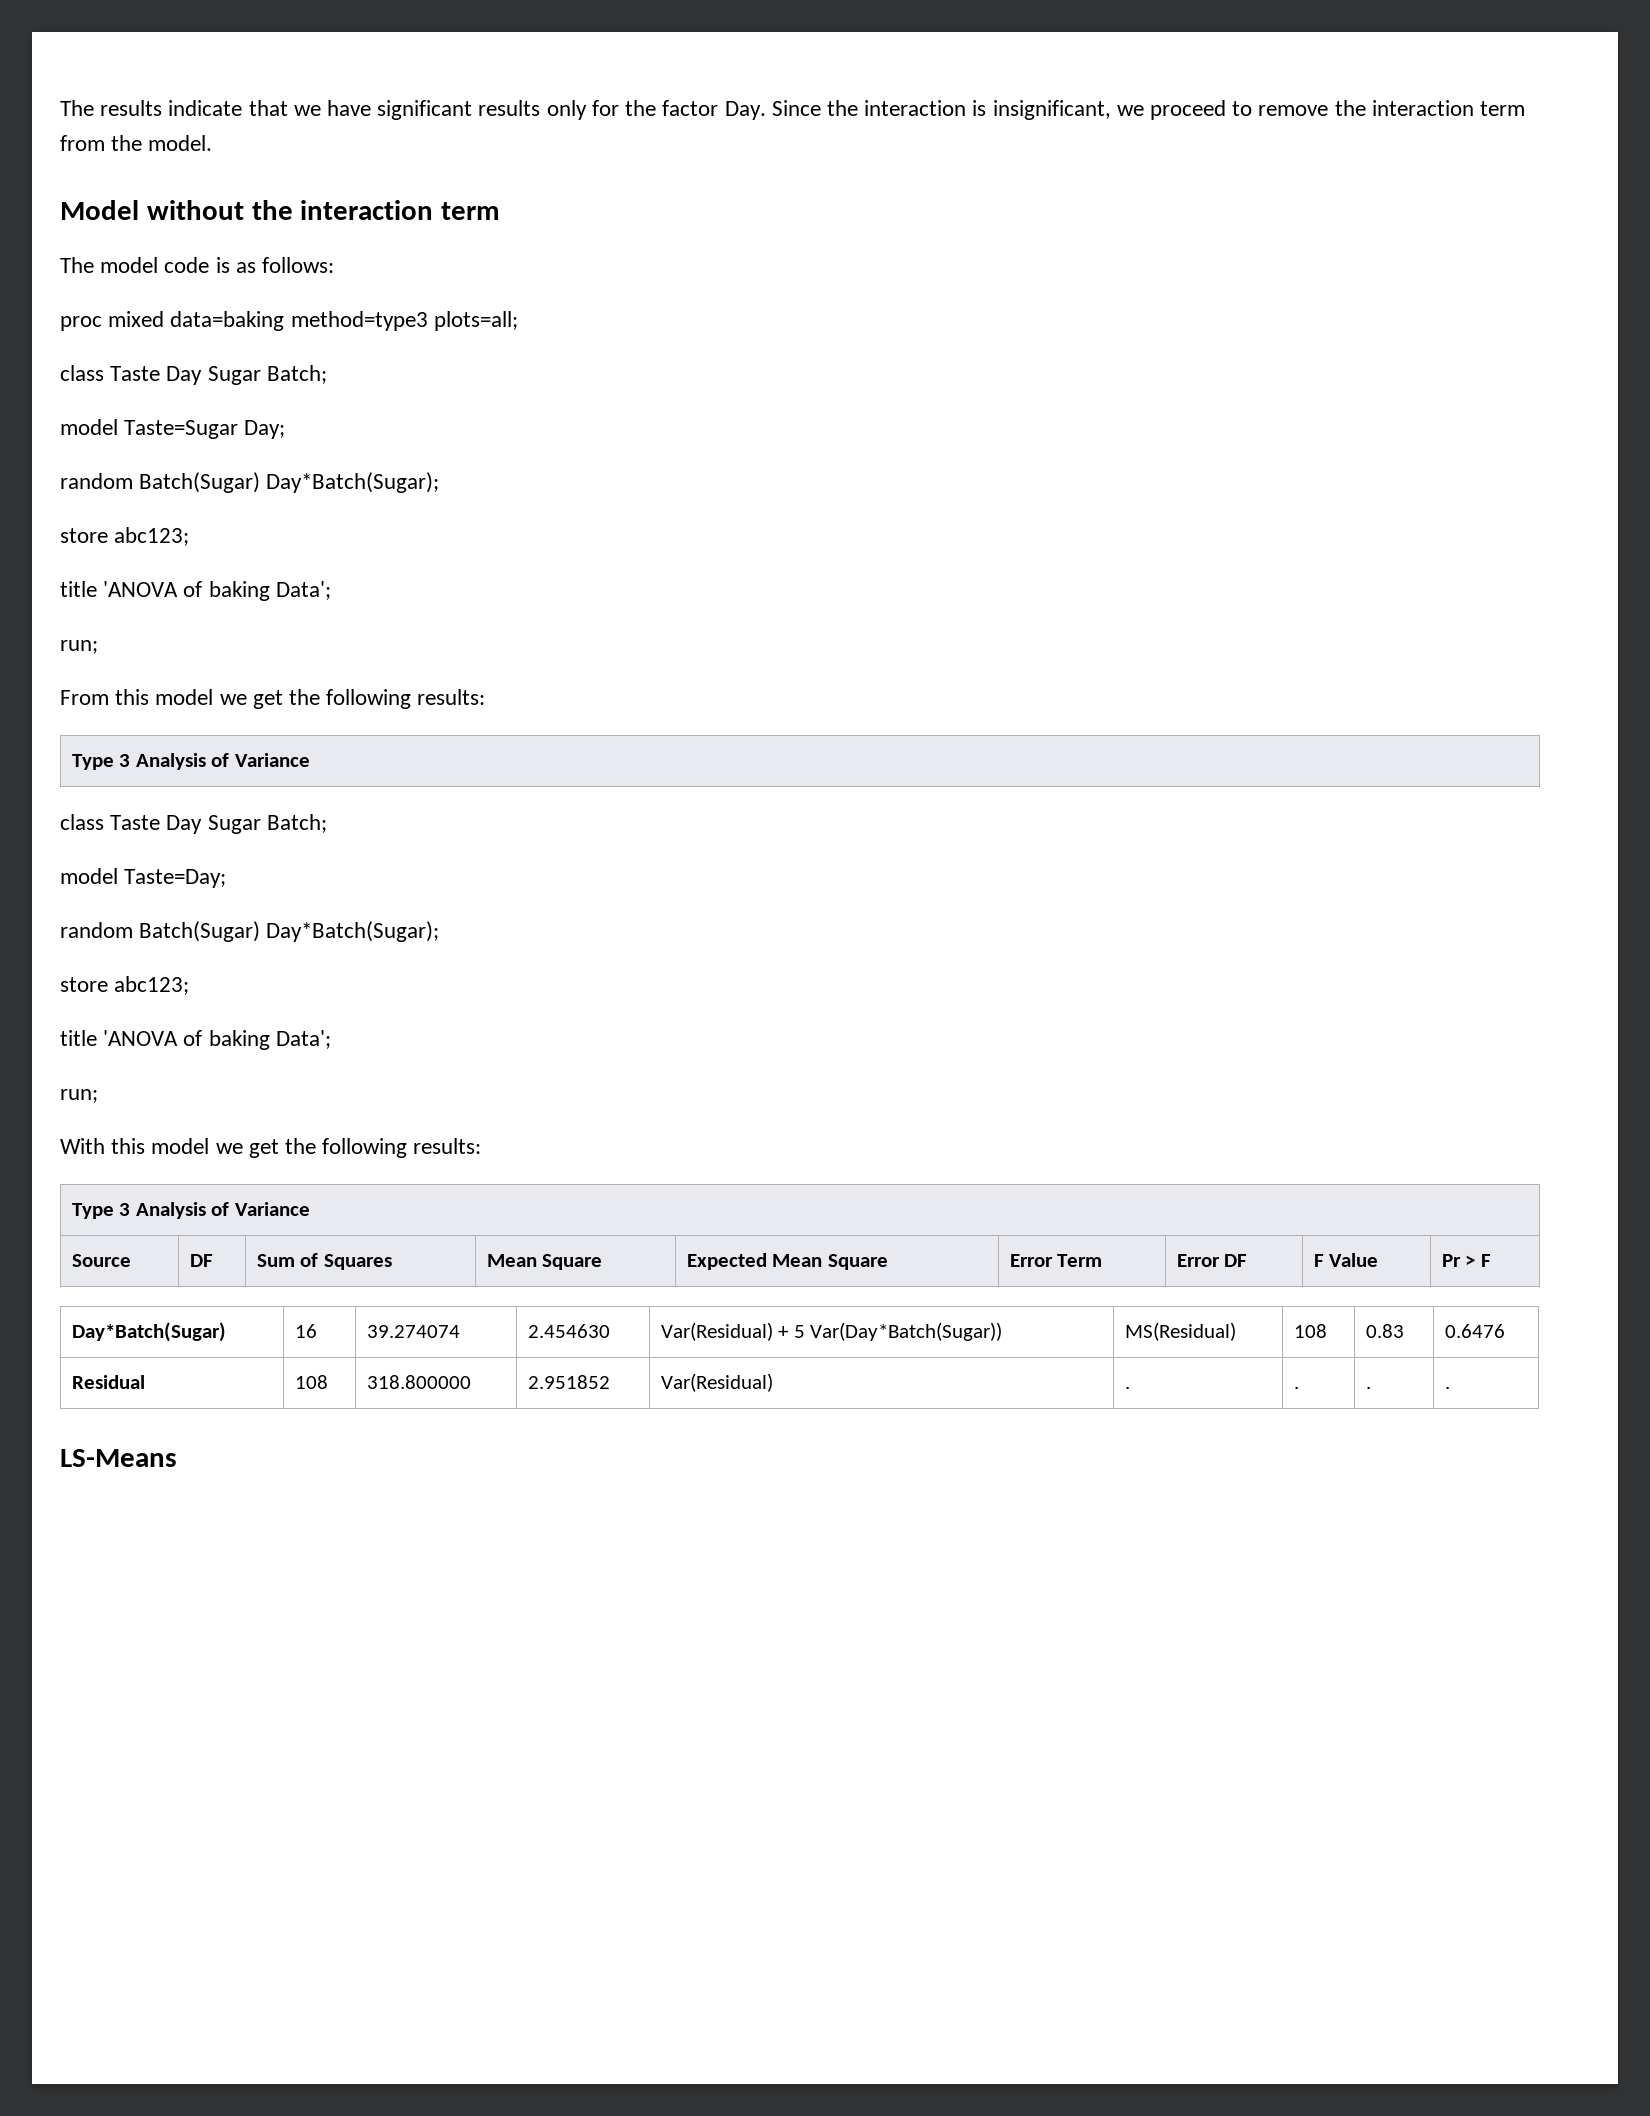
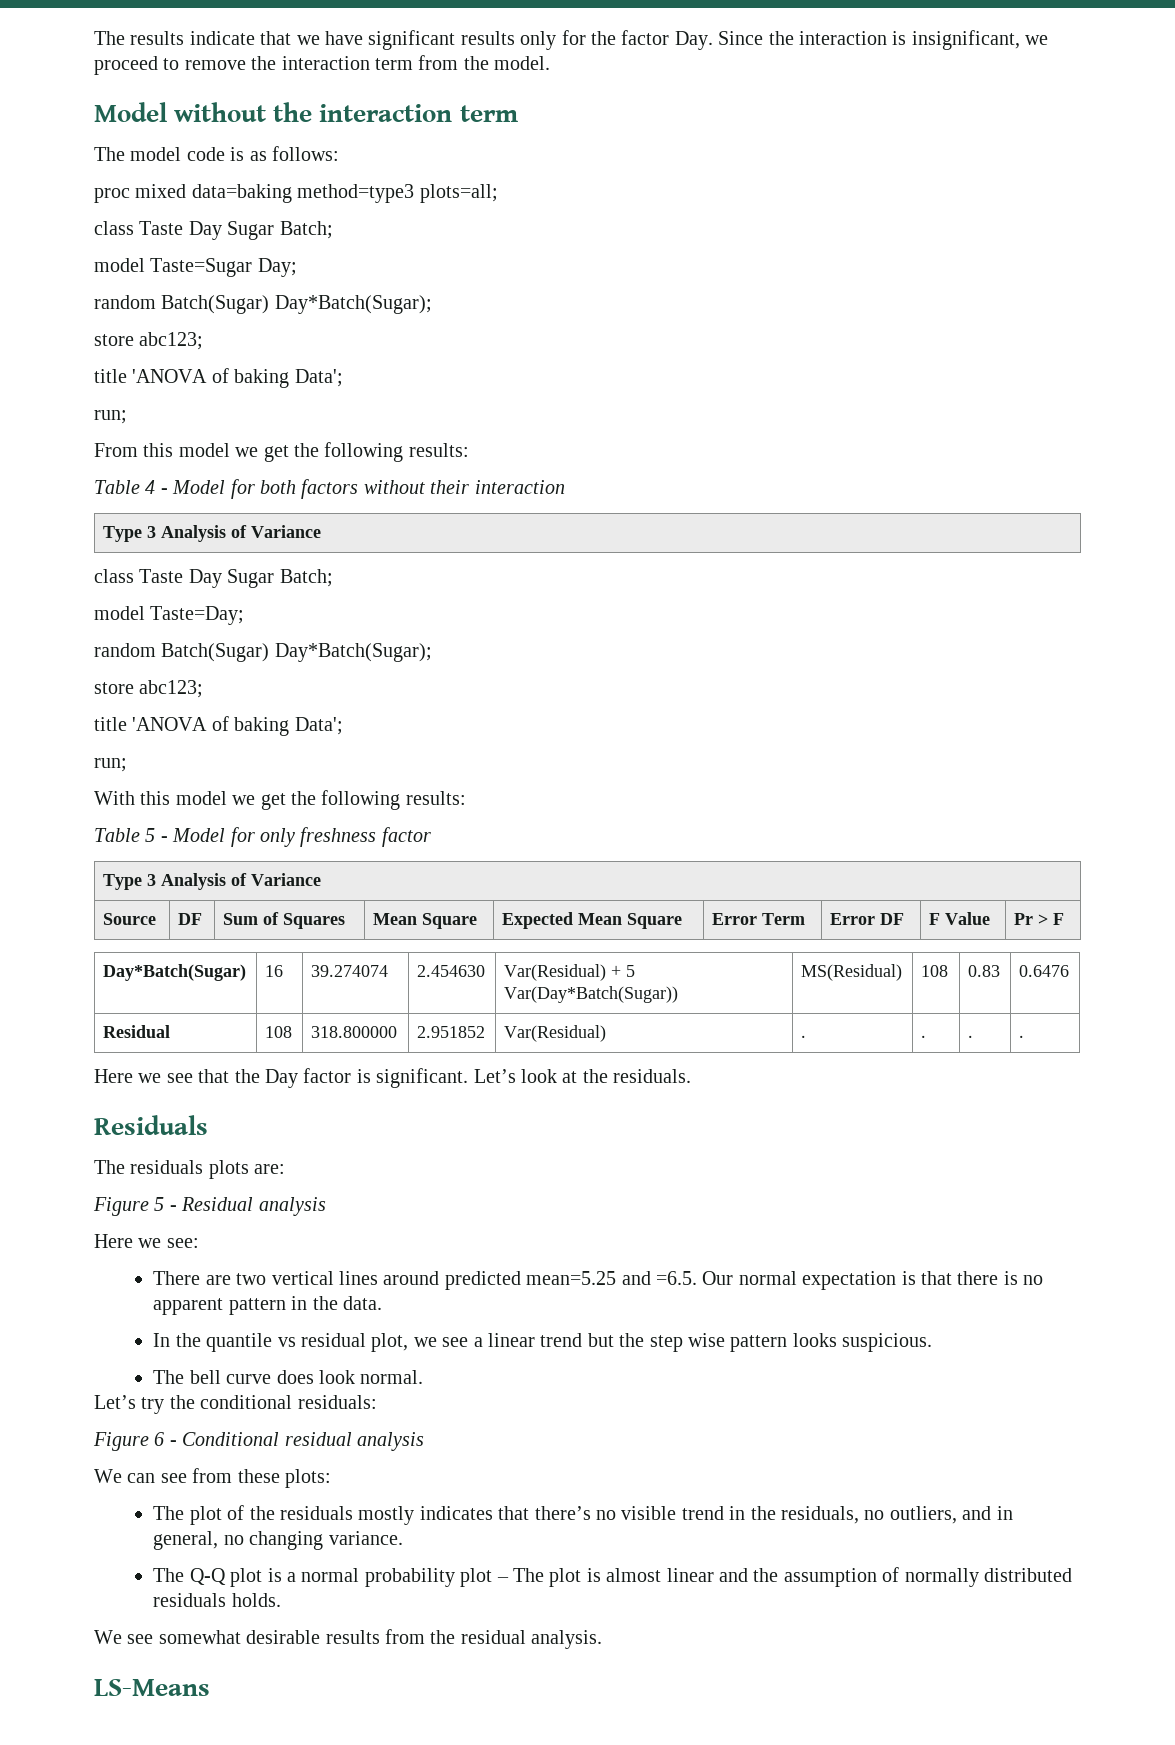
+ Table 4 - Model for both factors without their interaction
+ Table 5 - Model for only freshness factor
+ Here we see that the Day factor is significant. Let’s look at the residuals.
+ Residuals
+ The residuals plots are:
+ Figure 5 - Residual analysis
+ Here we see:
+ There are two vertical lines around predicted mean=5.25 and =6.5. Our normal expectation is that there is no apparent pattern in the data.
+ In the quantile vs residual plot, we see a linear trend but the step wise pattern looks suspicious.
+ The bell curve does look normal.
+ Let’s try the conditional residuals:
+ Figure 6 - Conditional residual analysis
+ We can see from these plots:
+ The plot of the residuals mostly indicates that there’s no visible trend in the residuals, no outliers, and in general, no changing variance.
+ The Q-Q plot is a normal probability plot – The plot is almost linear and the assumption of normally distributed residuals holds.
+ We see somewhat desirable results from the residual analysis.

